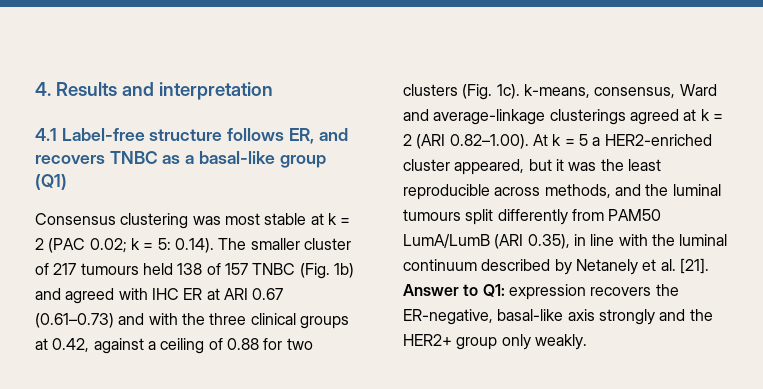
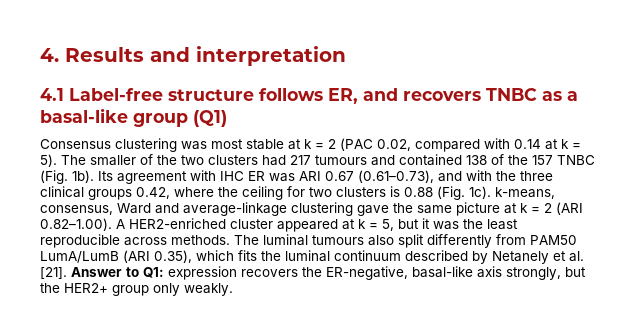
- Consensus clustering was most stable at k = 2 (PAC 0.02; k = 5: 0.14). The smaller cluster of 217 tumours held 138 of 157 TNBC (Fig. 1b) and agreed with IHC ER at ARI 0.67 (0.61–0.73) and with the three clinical groups at 0.42, against a ceiling of 0.88 for two clusters (Fig. 1c). k-means, consensus, Ward and average-linkage clusterings agreed at k = 2 (ARI 0.82–1.00). At k = 5 a HER2-enriched cluster appeared, but it was the least reproducible across methods, and the luminal tumours split differently from PAM50 LumA/LumB (ARI 0.35), in line with the luminal continuum described by Netanely et al. [21].
+ Consensus clustering was most stable at k = 2 (PAC 0.02, compared with 0.14 at k = 5). The smaller of the two clusters had 217 tumours and contained 138 of the 157 TNBC (Fig. 1b). Its agreement with IHC ER was ARI 0.67 (0.61–0.73), and with the three clinical groups 0.42, where the ceiling for two clusters is 0.88 (Fig. 1c). k-means, consensus, Ward and average-linkage clustering gave the same picture at k = 2 (ARI 0.82–1.00). A HER2-enriched cluster appeared at k = 5, but it was the least reproducible across methods. The luminal tumours also split differently from PAM50 LumA/LumB (ARI 0.35), which fits the luminal continuum described by Netanely et al. [21].
- Answer to Q1: expression recovers the ER-negative, basal-like axis strongly and the HER2+ group only weakly.
+ Answer to Q1: expression recovers the ER-negative, basal-like axis strongly, but the HER2+ group only weakly.

